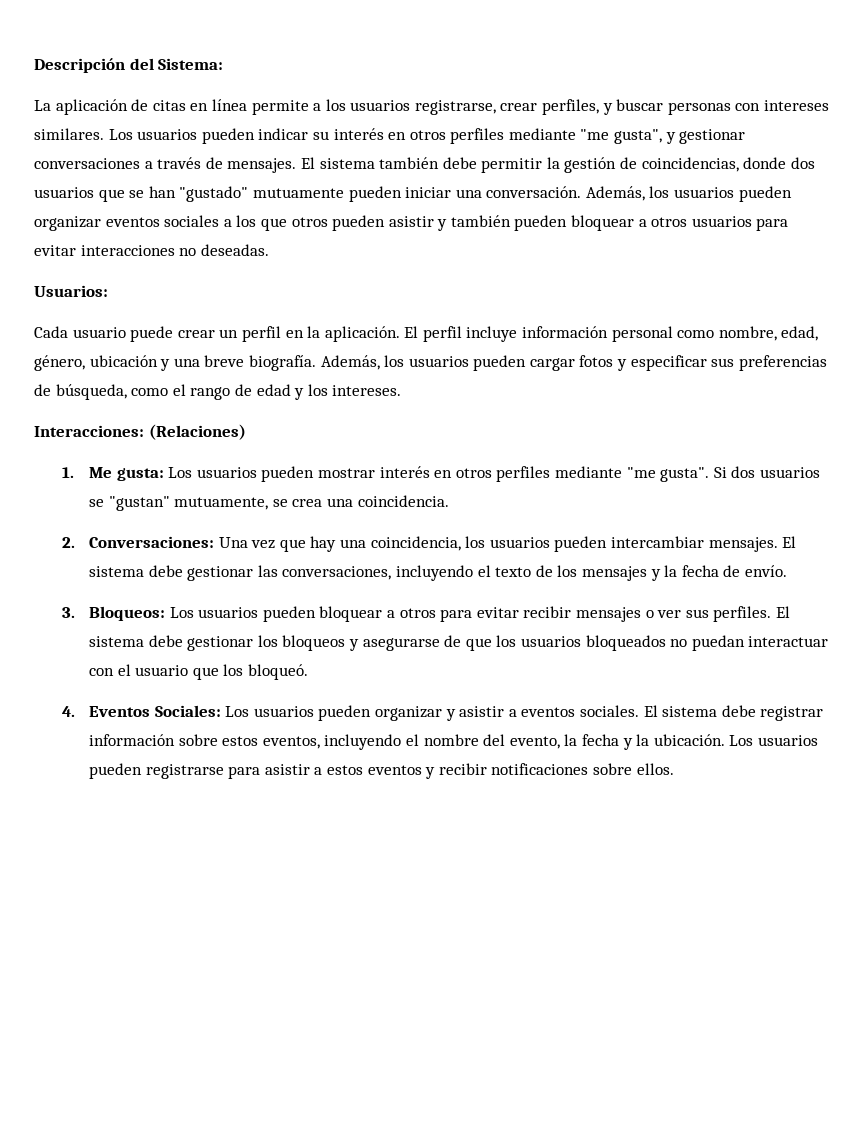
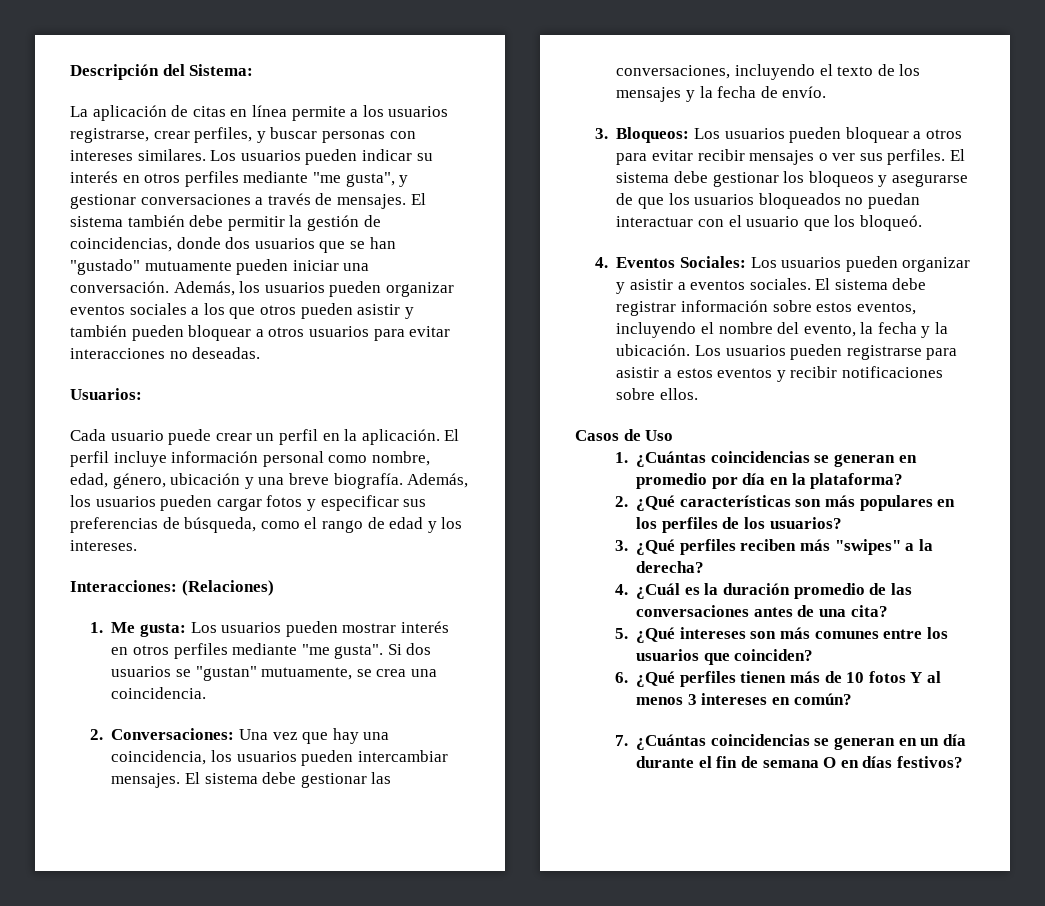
+ Casos de Uso
+ 1. ¿Cuántas coincidencias se generan en promedio por día en la plataforma?
+ 2. ¿Qué características son más populares en los perfiles de los usuarios?
+ 3. ¿Qué perfiles reciben más "swipes" a la derecha?
+ 4. ¿Cuál es la duración promedio de las conversaciones antes de una cita?
+ 5. ¿Qué intereses son más comunes entre los usuarios que coinciden?
+ 6. ¿Qué perfiles tienen más de 10 fotos Y al menos 3 intereses en común?
+ 7. ¿Cuántas coincidencias se generan en un día durante el fin de semana O en días festivos?

